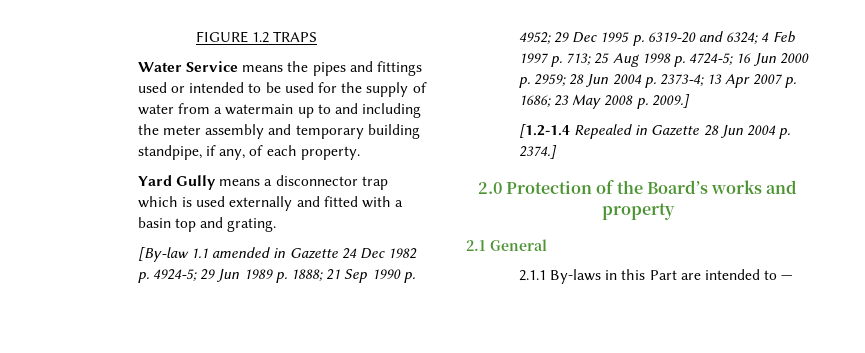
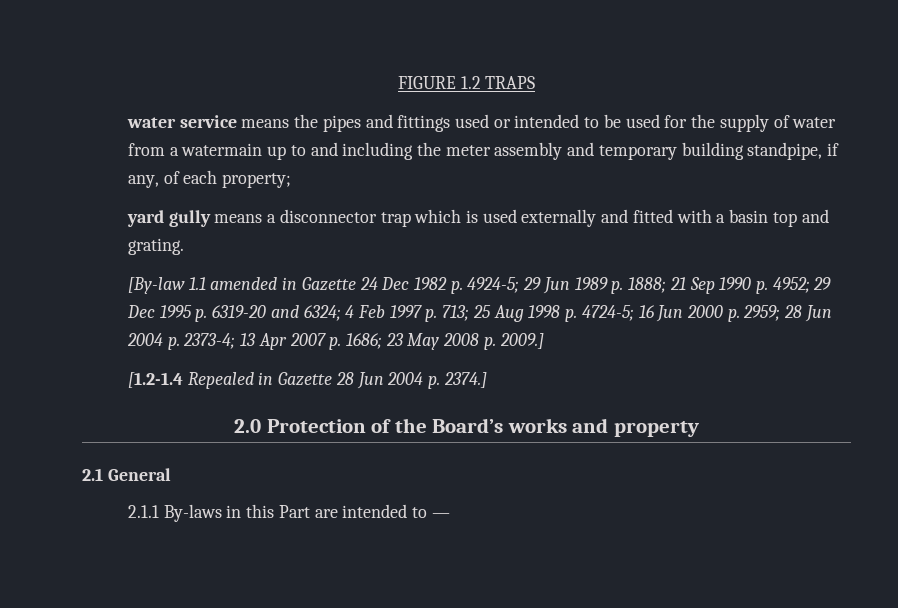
- Water Service means the pipes and fittings used or intended to be used for the supply of water from a watermain up to and including the meter assembly and temporary building standpipe, if any, of each property.
- Yard Gully means a disconnector trap which is used externally and fitted with a basin top and grating.
+ water service means the pipes and fittings used or intended to be used for the supply of water from a watermain up to and including the meter assembly and temporary building standpipe, if any, of each property;
+ yard gully means a disconnector trap which is used externally and fitted with a basin top and grating.

